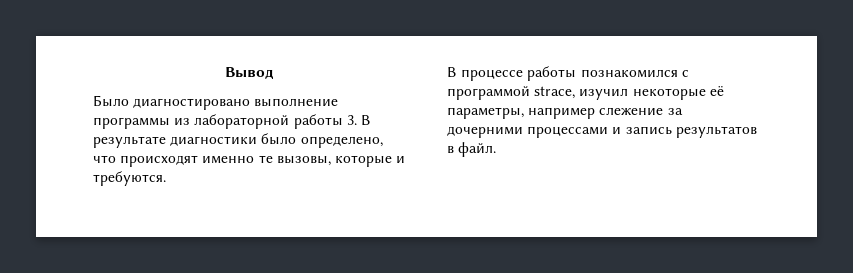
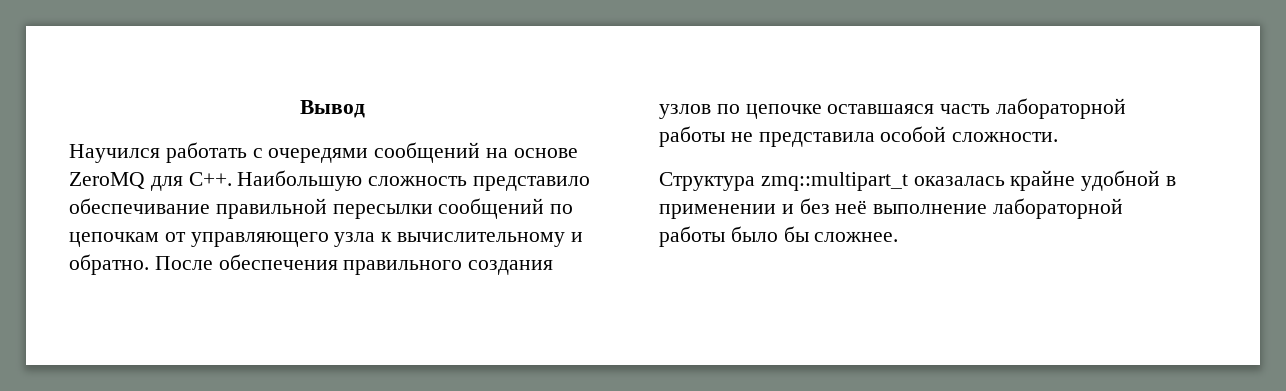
- Было диагностировано выполнение программы из лабораторной работы 3. В результате диагностики было определено, что происходят именно те вызовы, которые и требуются.
- В процессе работы познакомился с программой strace, изучил некоторые её параметры, например слежение за дочерними процессами и запись результатов в файл.
+ Научился работать с очередями сообщений на основе ZeroMQ для C++. Наибольшую сложность представило обеспечивание правильной пересылки сообщений по цепочкам от управляющего узла к вычислительному и обратно. После обеспечения правильного создания узлов по цепочке оставшаяся часть лабораторной работы не представила особой сложности.
+ Структура zmq::multipart_t оказалась крайне удобной в применении и без неё выполнение лабораторной работы было бы сложнее.

